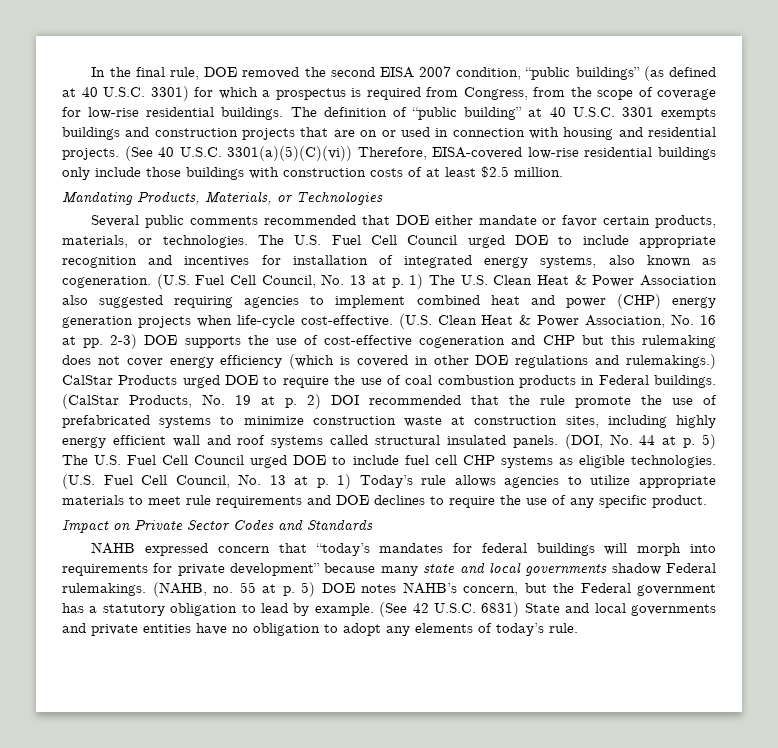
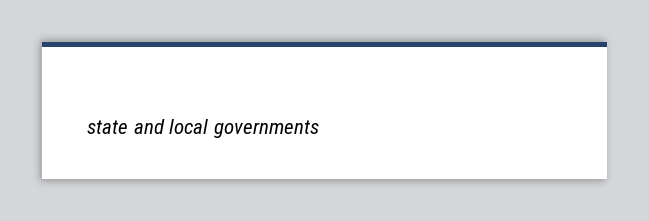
- In the final rule, DOE removed the second EISA 2007 condition, “public buildings” (as defined at 40 U.S.C. 3301) for which a prospectus is required from Congress, from the scope of coverage for low-rise residential buildings. The definition of “public building” at 40 U.S.C. 3301 exempts buildings and construction projects that are on or used in connection with housing and residential projects. (See 40 U.S.C. 3301(a)(5)(C)(vi)) Therefore, EISA-covered low-rise residential buildings only include those buildings with construction costs of at least $2.5 million.
- Mandating Products, Materials, or Technologies
- Several public comments recommended that DOE either mandate or favor certain products, materials, or technologies. The U.S. Fuel Cell Council urged DOE to include appropriate recognition and incentives for installation of integrated energy systems, also known as cogeneration. (U.S. Fuel Cell Council, No. 13 at p. 1) The U.S. Clean Heat & Power Association also suggested requiring agencies to implement combined heat and power (CHP) energy generation projects when life-cycle cost-effective. (U.S. Clean Heat & Power Association, No. 16 at pp. 2-3) DOE supports the use of cost-effective cogeneration and CHP but this rulemaking does not cover energy efficiency (which is covered in other DOE regulations and rulemakings.) CalStar Products urged DOE to require the use of coal combustion products in Federal buildings. (CalStar Products, No. 19 at p. 2) DOI recommended that the rule promote the use of prefabricated systems to minimize construction waste at construction sites, including highly energy efficient wall and roof systems called structural insulated panels. (DOI, No. 44 at p. 5) The U.S. Fuel Cell Council urged DOE to include fuel cell CHP systems as eligible technologies. (U.S. Fuel Cell Council, No. 13 at p. 1) Today’s rule allows agencies to utilize appropriate materials to meet rule requirements and DOE declines to require the use of any specific product.
- Impact on Private Sector Codes and Standards
- NAHB expressed concern that “today’s mandates for federal buildings will morph into requirements for private development” because many state and local governments shadow Federal rulemakings. (NAHB, no. 55 at p. 5) DOE notes NAHB’s concern, but the Federal government has a statutory obligation to lead by example. (See 42 U.S.C. 6831) State and local governments and private entities have no obligation to adopt any elements of today’s rule.
+ state and local governments

